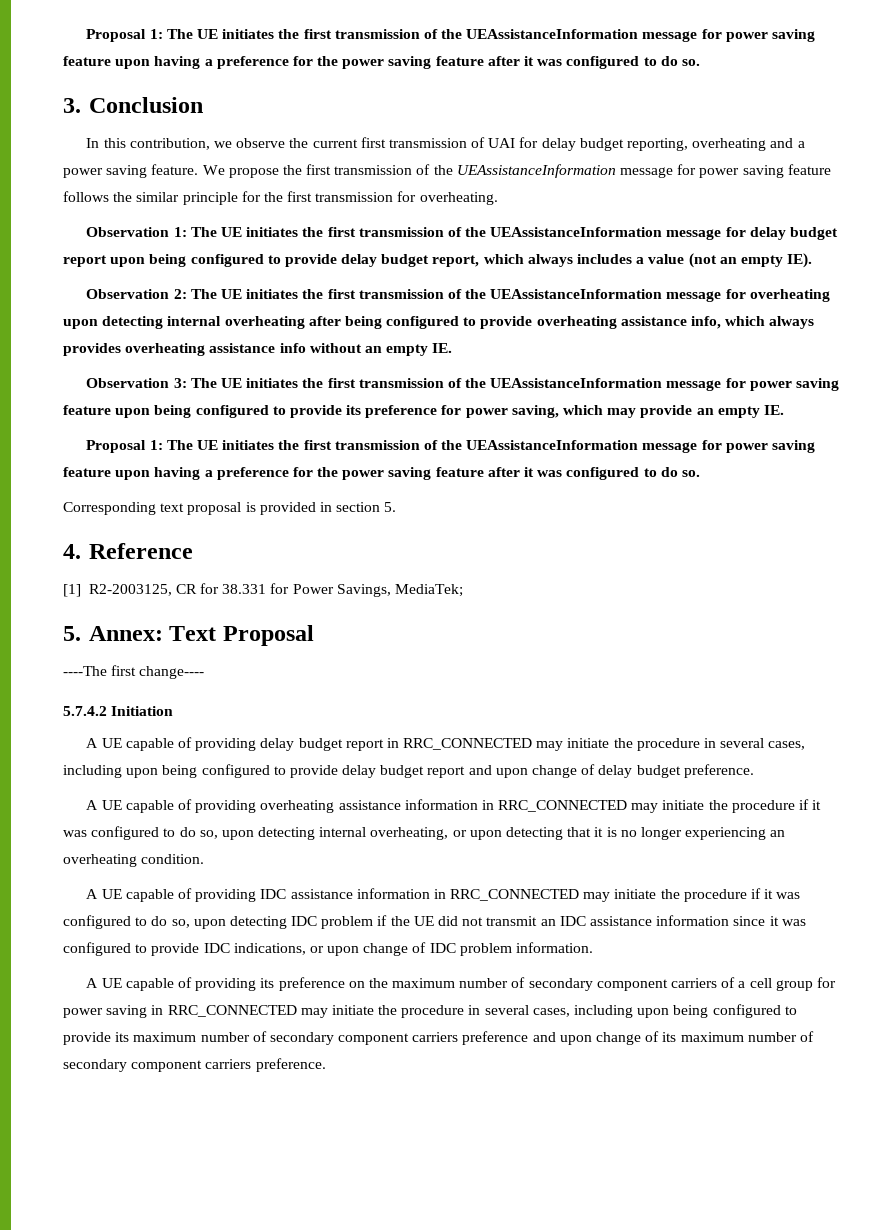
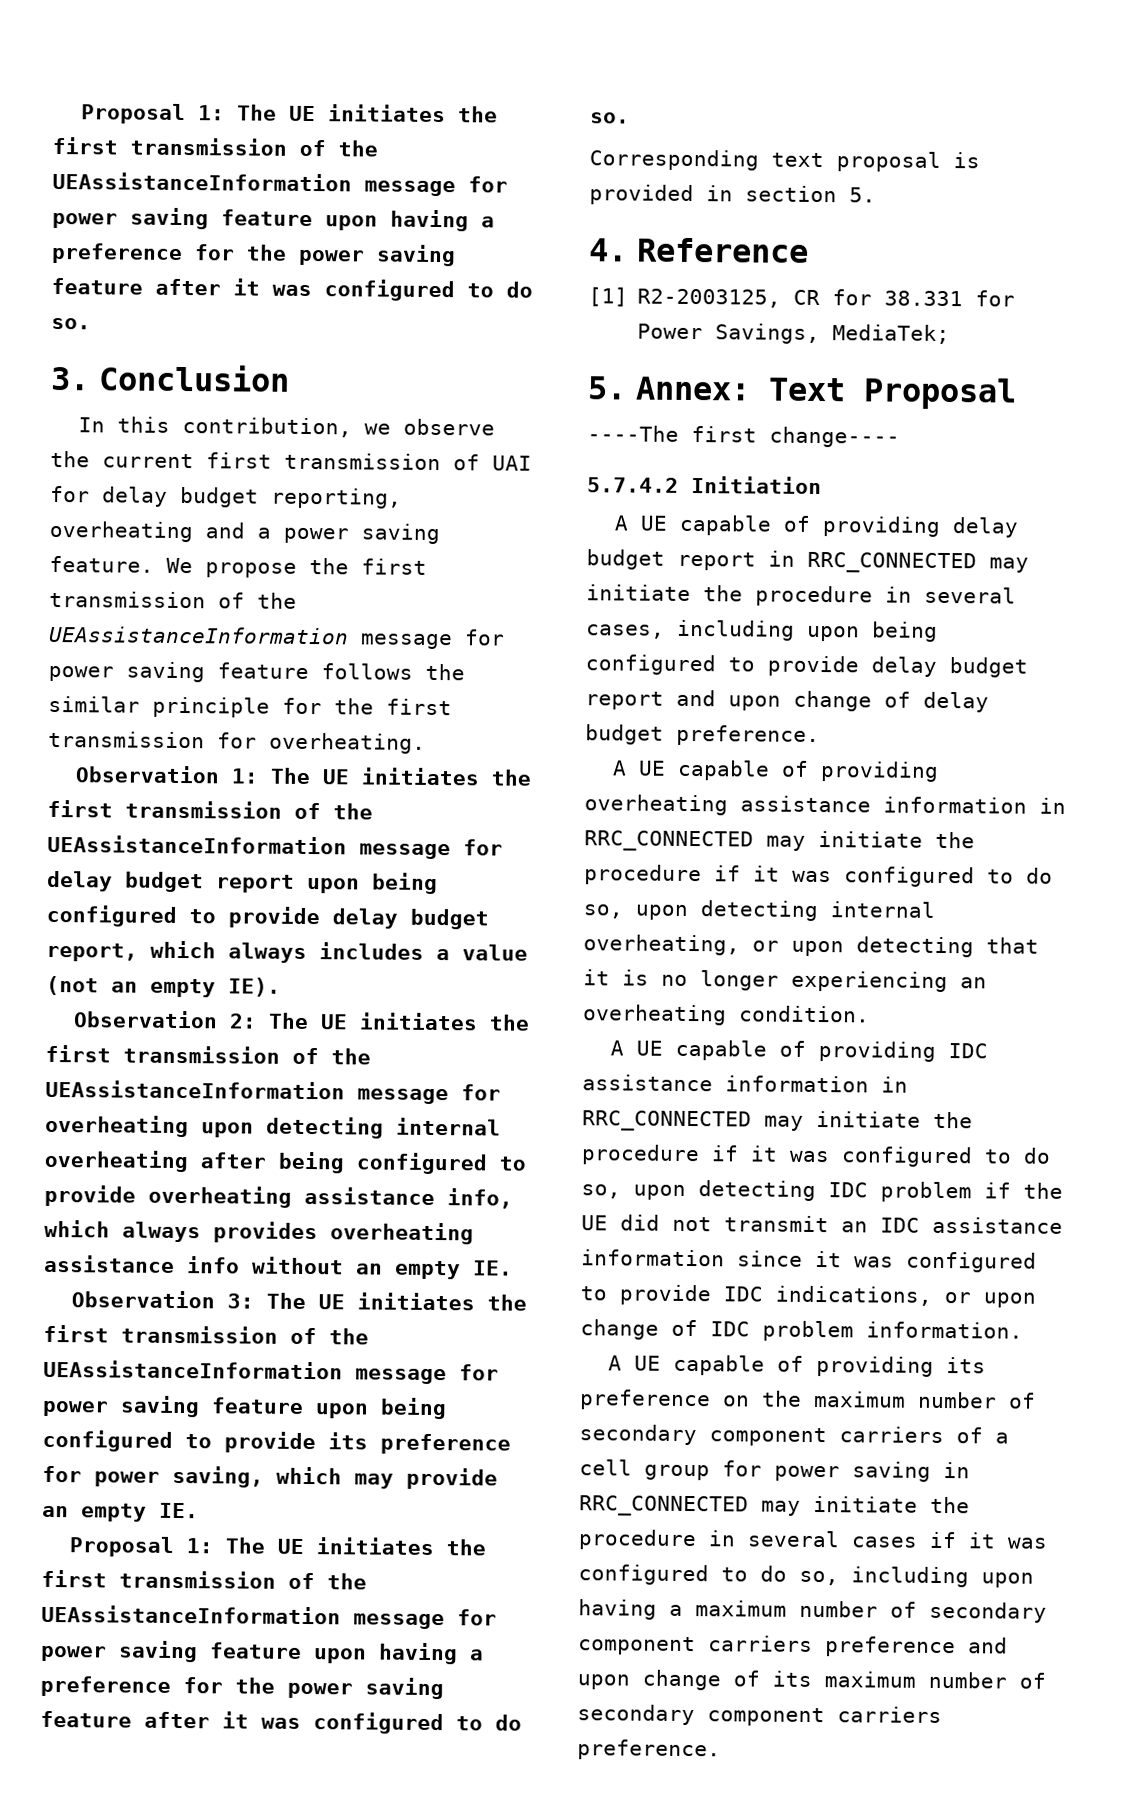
- A UE capable of providing its preference on the maximum number of secondary component carriers of a cell group for power saving in RRC_CONNECTED may initiate the procedure in several cases, including upon being configured to provide its maximum number of secondary component carriers preference and upon change of its maximum number of secondary component carriers preference.
+ A UE capable of providing its preference on the maximum number of secondary component carriers of a cell group for power saving in RRC_CONNECTED may initiate the procedure in several cases if it was configured to do so, including upon having a maximum number of secondary component carriers preference and upon change of its maximum number of secondary component carriers preference.

